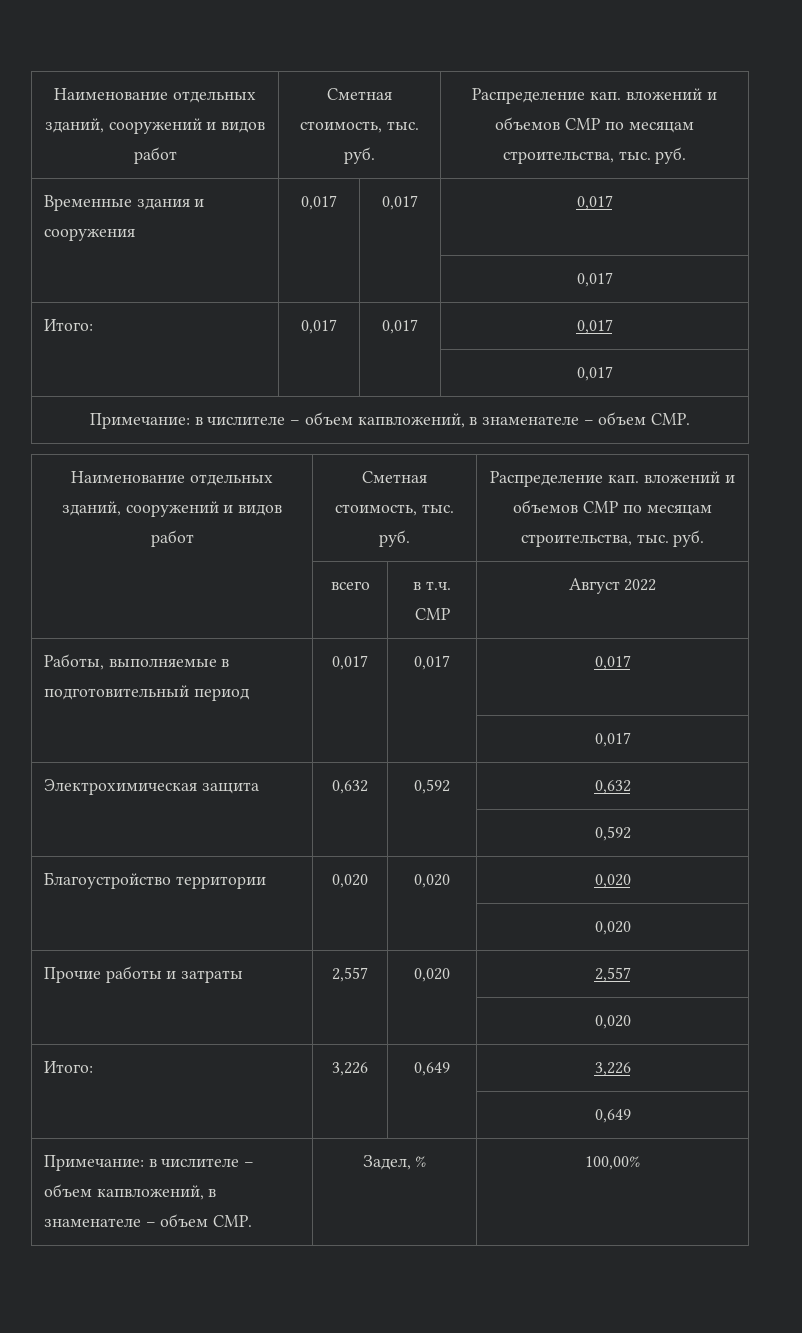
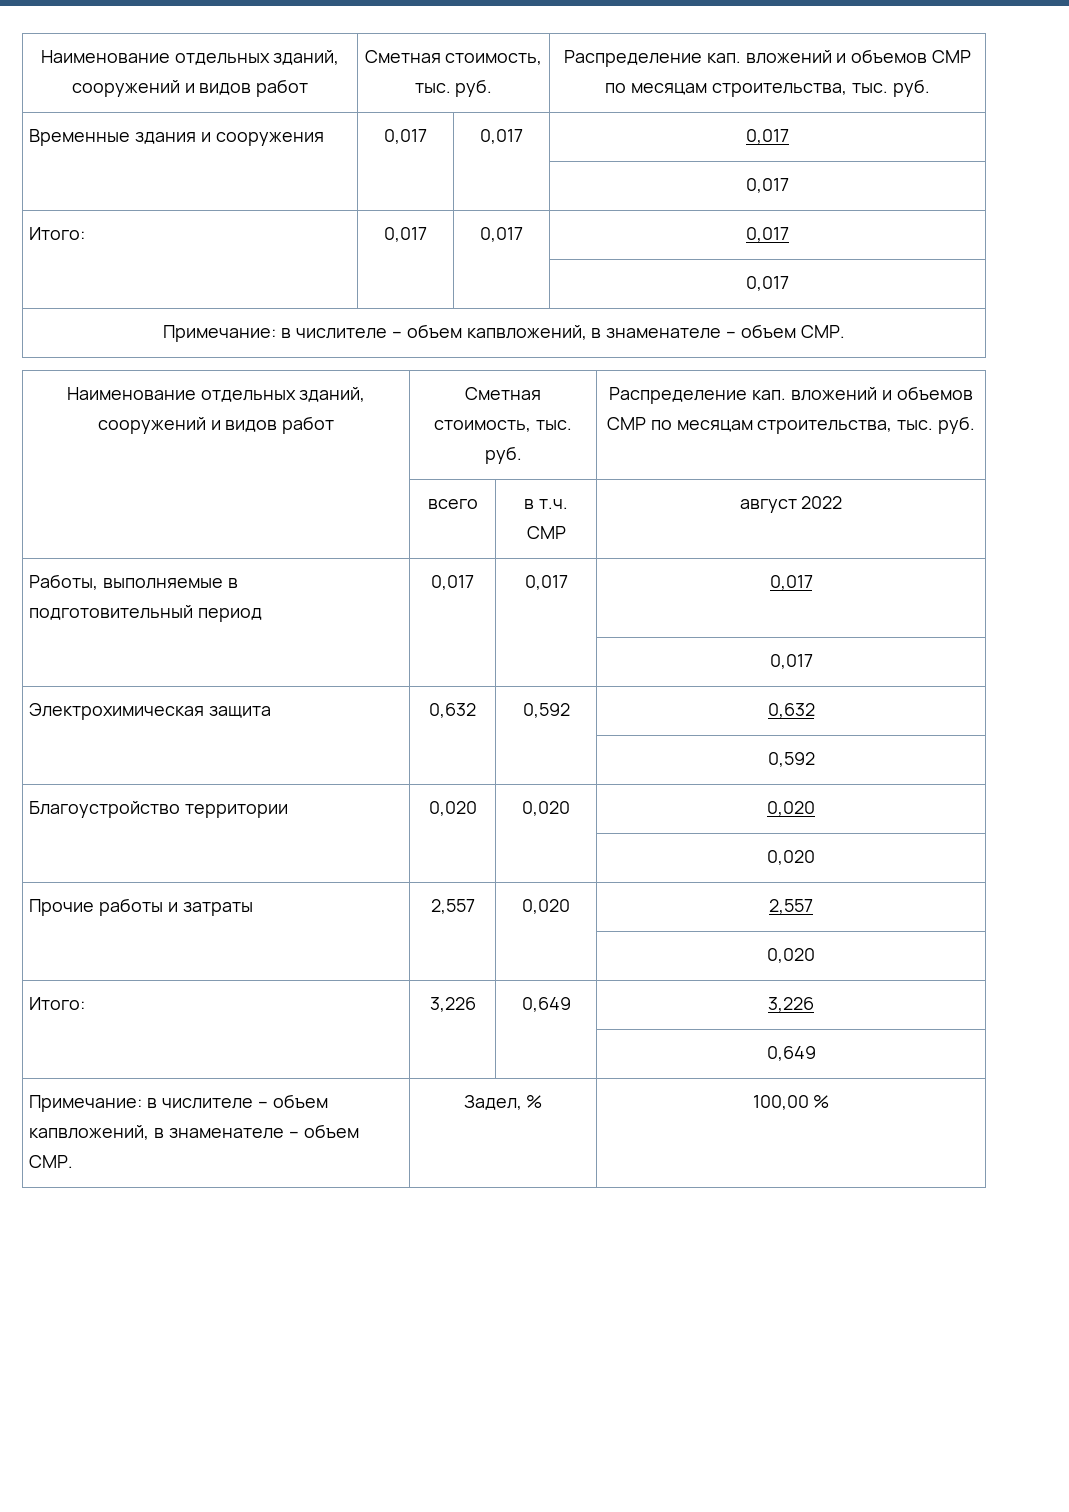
- | всего | в т.ч. СМР | Август 2022
+ | всего | в т.ч. СМР | август 2022
- Примечание: в числителе – объем капвложений, в знаменателе – объем СМР. | Задел, % | 100,00%
+ Примечание: в числителе – объем капвложений, в знаменателе – объем СМР. | Задел, % | 100,00 %

